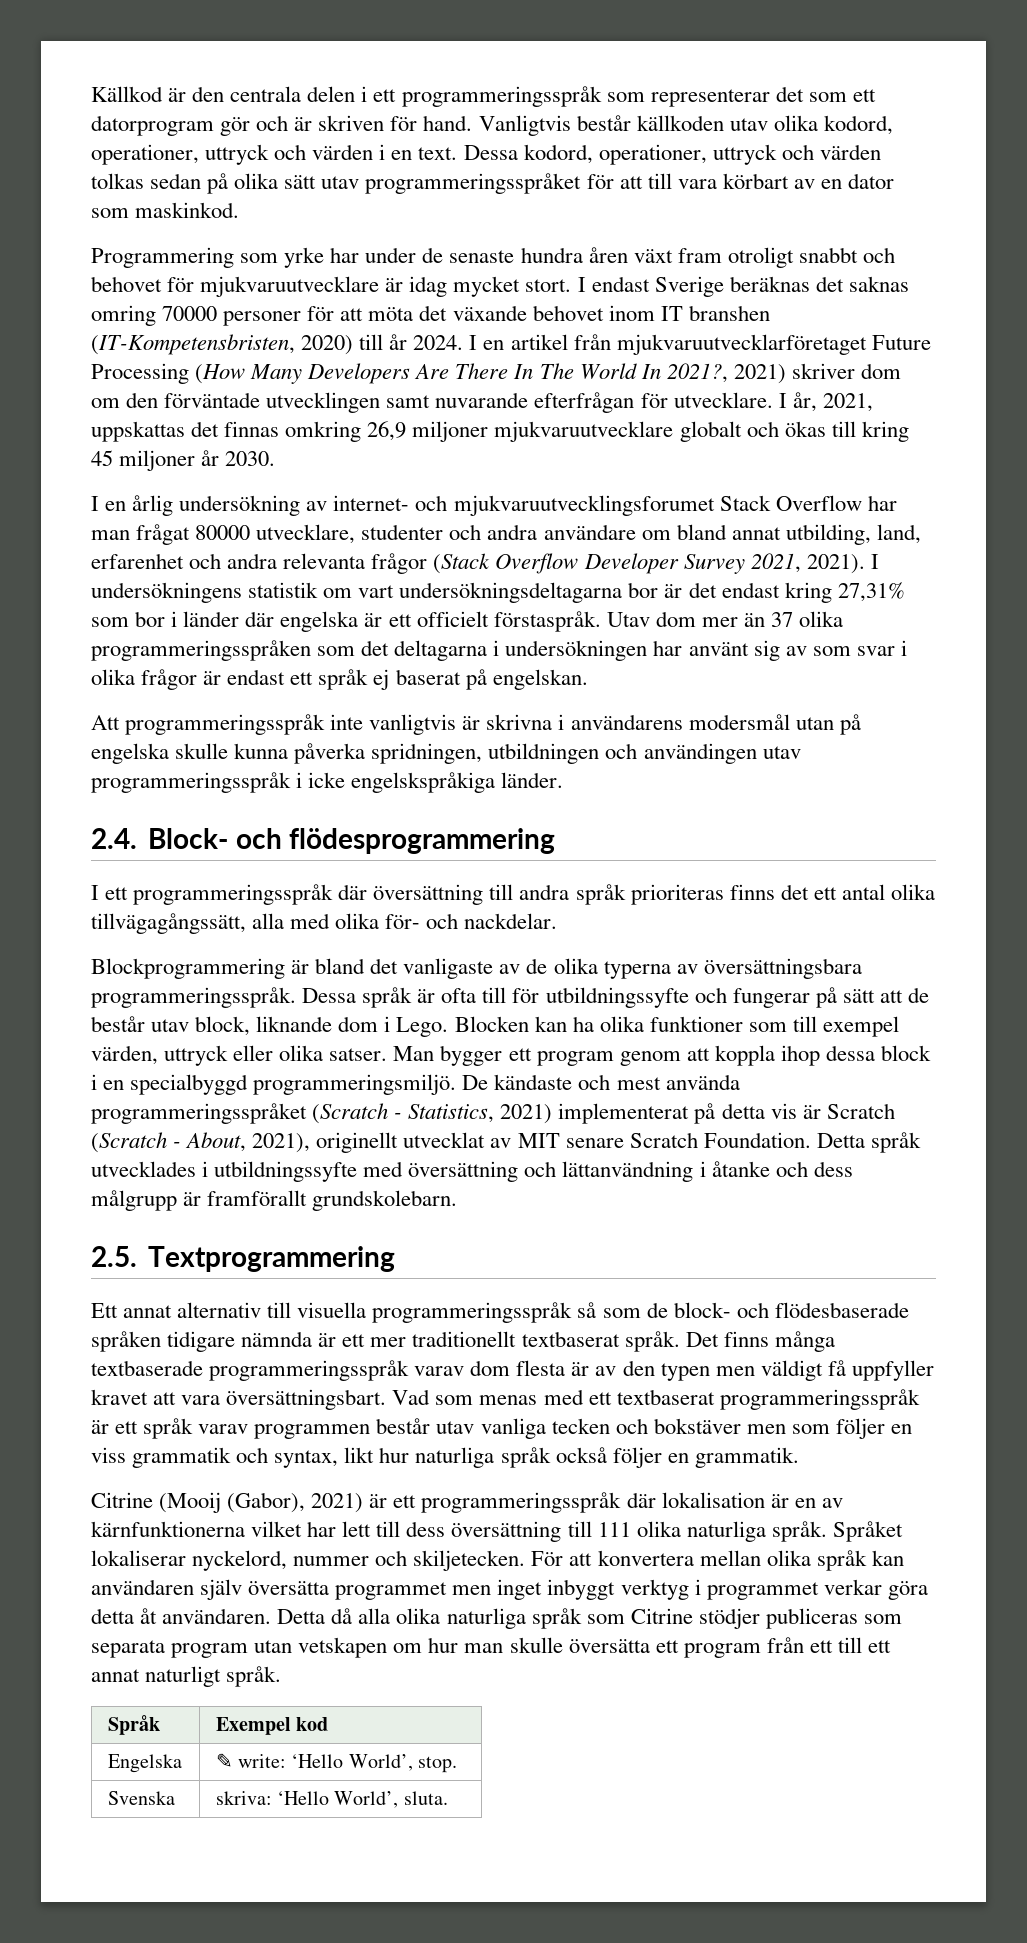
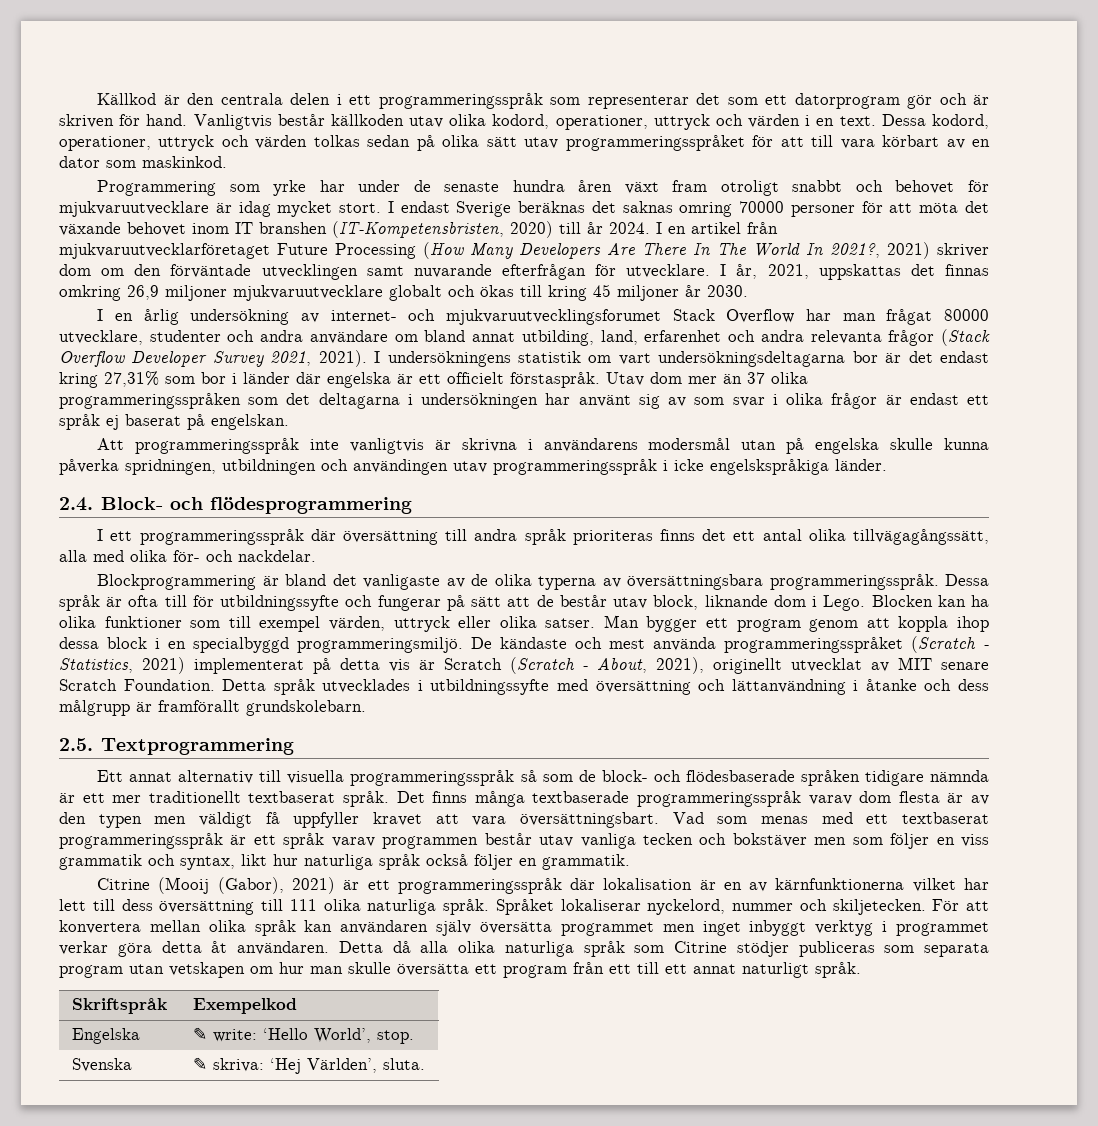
- Språk | Exempel kod
+ Skriftspråk | Exempelkod
- Svenska | skriva: ‘Hello World’, sluta.
+ Svenska | ✎ skriva: ‘Hej Världen’, sluta.

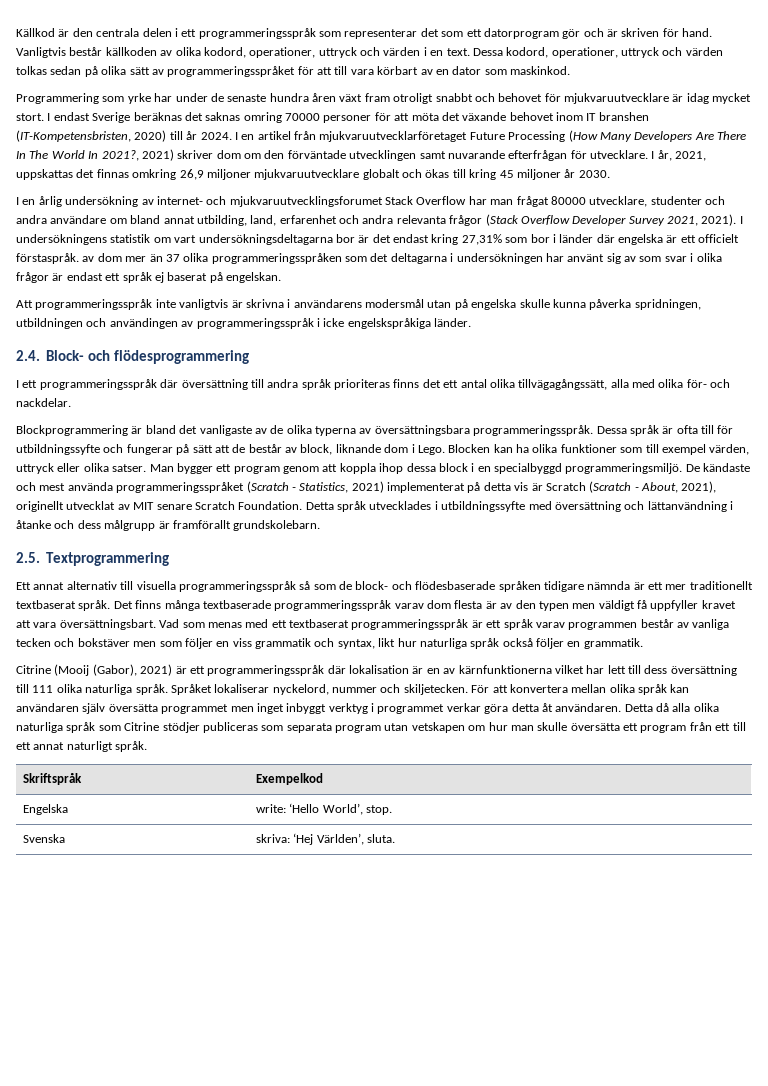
- Vanligtvis består källkoden utav olika kodord, operationer, uttryck och värden i en text.
+ Vanligtvis består källkoden av olika kodord, operationer, uttryck och värden i en text.
- Dessa kodord, operationer, uttryck och värden tolkas sedan på olika sätt utav programmeringsspråket för att till vara körbart av en dator som maskinkod.
+ Dessa kodord, operationer, uttryck och värden tolkas sedan på olika sätt av programmeringsspråket för att till vara körbart av en dator som maskinkod.
- I undersökningens statistik om vart undersökningsdeltagarna bor är det endast kring 27,31% som bor i länder där engelska är ett officielt förstaspråk. Utav dom mer än 37 olika programmeringsspråken som det deltagarna i undersökningen har använt sig av som svar i olika frågor är endast ett språk ej baserat på engelskan.
+ I undersökningens statistik om vart undersökningsdeltagarna bor är det endast kring 27,31% som bor i länder där engelska är ett officielt förstaspråk. av dom mer än 37 olika programmeringsspråken som det deltagarna i undersökningen har använt sig av som svar i olika frågor är endast ett språk ej baserat på engelskan.
- Att programmeringsspråk inte vanligtvis är skrivna i användarens modersmål utan på engelska skulle kunna påverka spridningen, utbildningen och användingen utav programmeringsspråk i icke engelskspråkiga länder.
+ Att programmeringsspråk inte vanligtvis är skrivna i användarens modersmål utan på engelska skulle kunna påverka spridningen, utbildningen och användingen av programmeringsspråk i icke engelskspråkiga länder.
- Dessa språk är ofta till för utbildningssyfte och fungerar på sätt att de består utav block, liknande dom i Lego.
+ Dessa språk är ofta till för utbildningssyfte och fungerar på sätt att de består av block, liknande dom i Lego.
- Vad som menas med ett textbaserat programmeringsspråk är ett språk varav programmen består utav vanliga tecken och bokstäver men som följer en viss grammatik och syntax, likt hur naturliga språk också följer en grammatik.
+ Vad som menas med ett textbaserat programmeringsspråk är ett språk varav programmen består av vanliga tecken och bokstäver men som följer en viss grammatik och syntax, likt hur naturliga språk också följer en grammatik.
- Engelska | ✎ write: ‘Hello World’, stop.
+ Engelska | write: ‘Hello World’, stop.
- Svenska | ✎ skriva: ‘Hej Världen’, sluta.
+ Svenska | skriva: ‘Hej Världen’, sluta.

